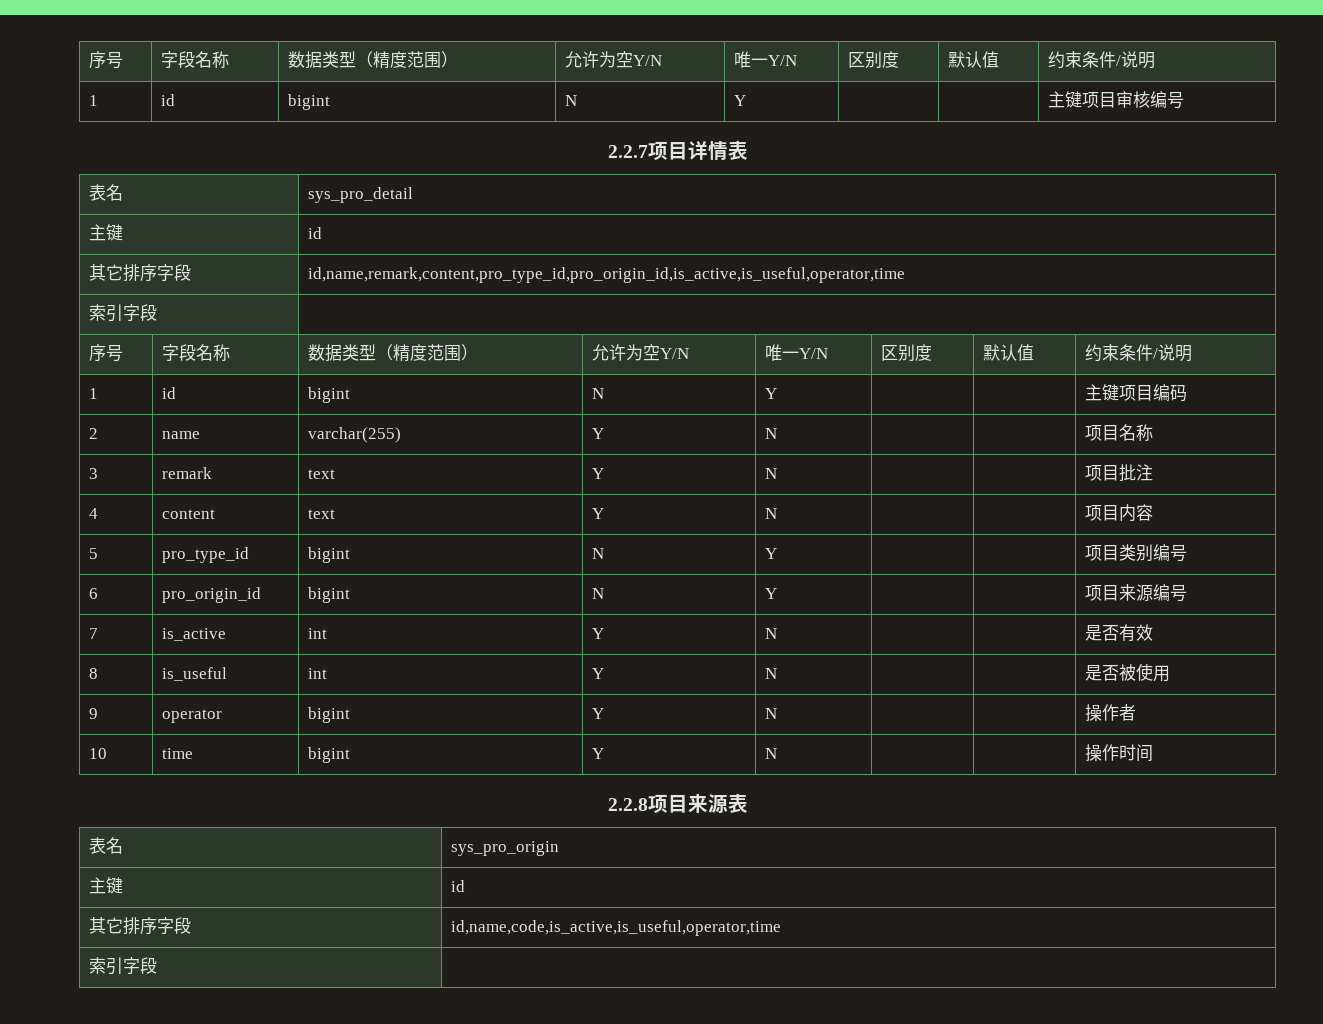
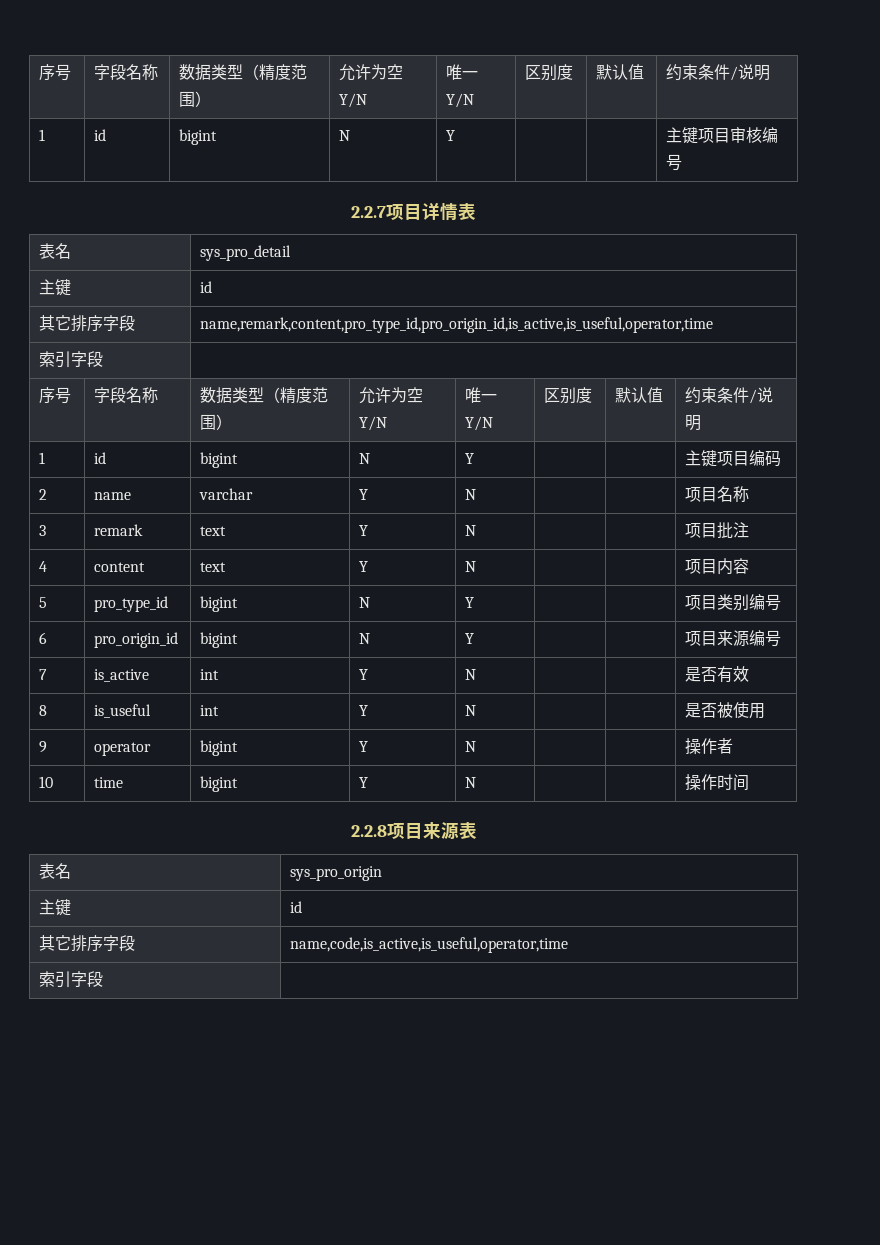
- 其它排序字段 | id,name,remark,content,pro_type_id,pro_origin_id,is_active,is_useful,operator,time
+ 其它排序字段 | name,remark,content,pro_type_id,pro_origin_id,is_active,is_useful,operator,time
- 2 | name | varchar(255) | Y | N | | | 项目名称
+ 2 | name | varchar | Y | N | | | 项目名称
- 其它排序字段 | id,name,code,is_active,is_useful,operator,time
+ 其它排序字段 | name,code,is_active,is_useful,operator,time

